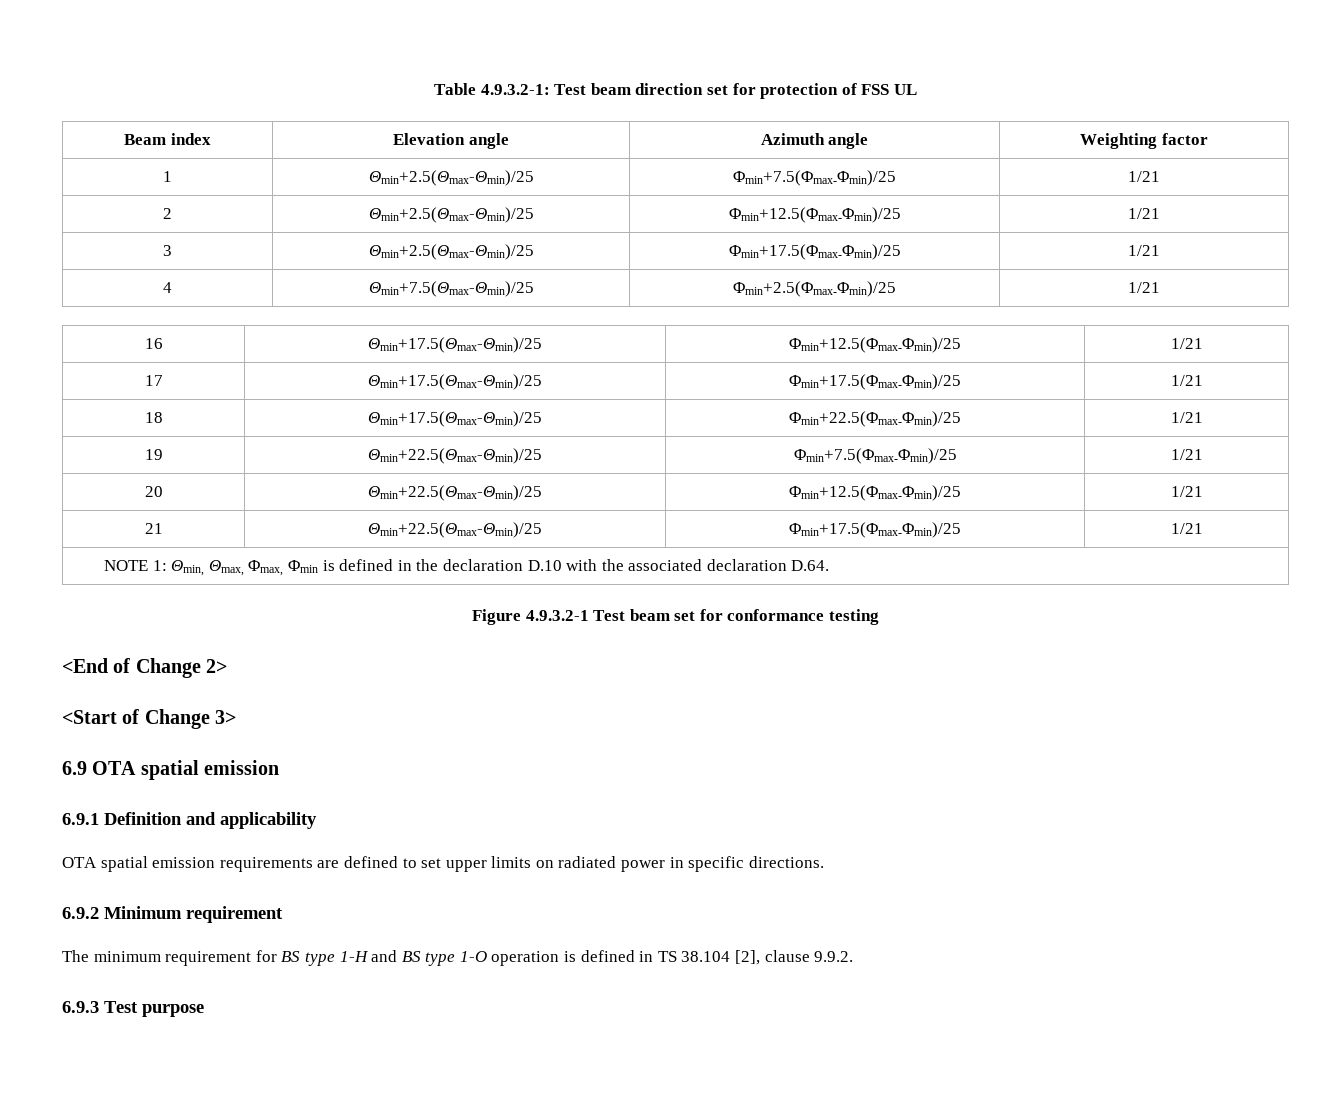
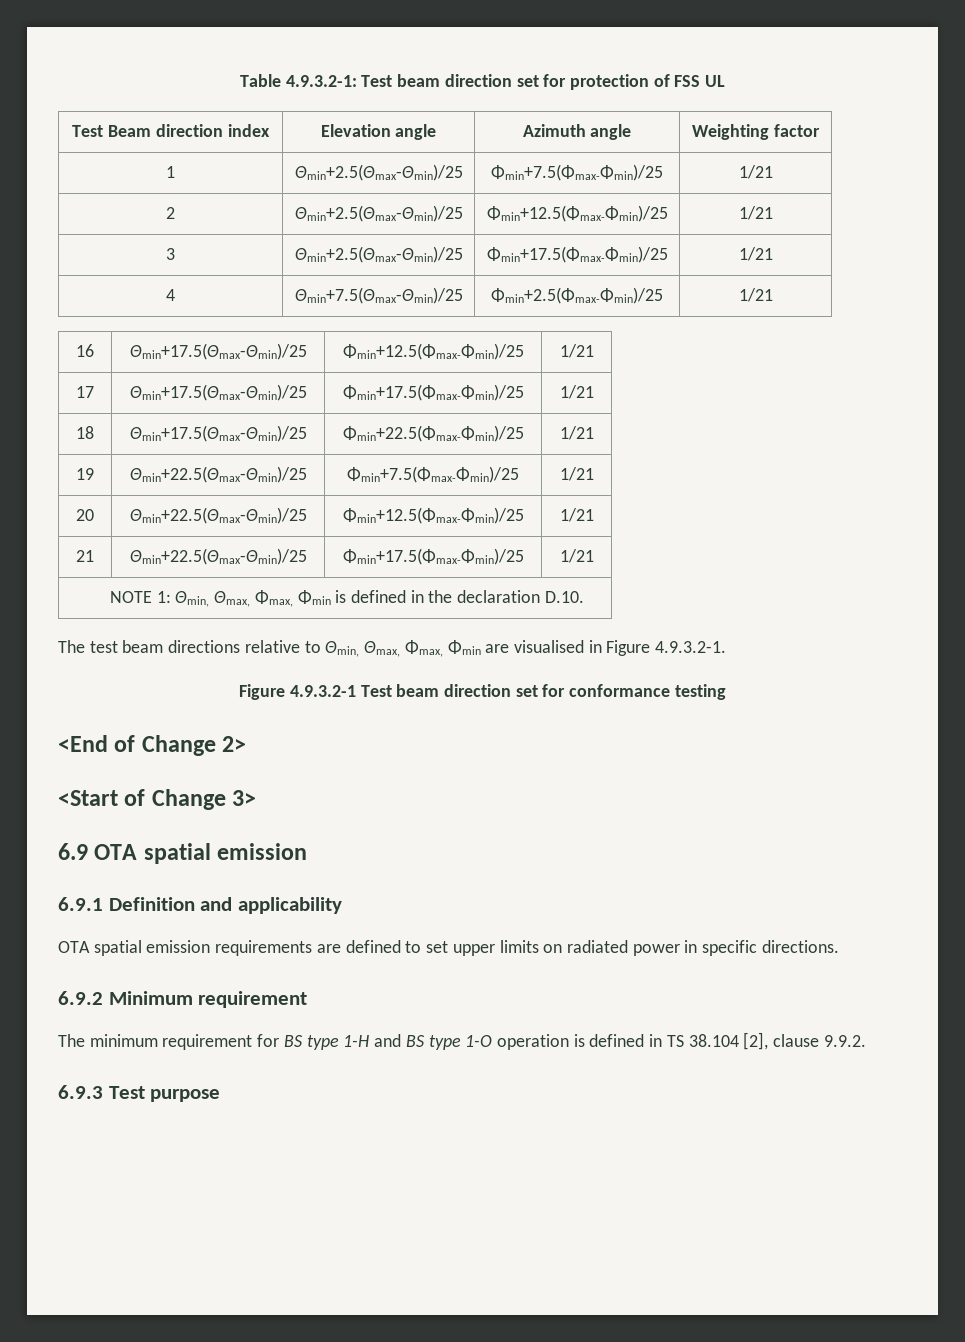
- Beam index | Elevation angle | Azimuth angle | Weighting factor
+ Test Beam direction index | Elevation angle | Azimuth angle | Weighting factor
- NOTE 1: Θmin, Θmax, Φmax, Φmin is defined in the declaration D.10 with the associated declaration D.64.
+ NOTE 1: Θmin, Θmax, Φmax, Φmin is defined in the declaration D.10.
+ The test beam directions relative to Θmin, Θmax, Φmax, Φmin are visualised in Figure 4.9.3.2-1.
- Figure 4.9.3.2-1 Test beam set for conformance testing
+ Figure 4.9.3.2-1 Test beam direction set for conformance testing

